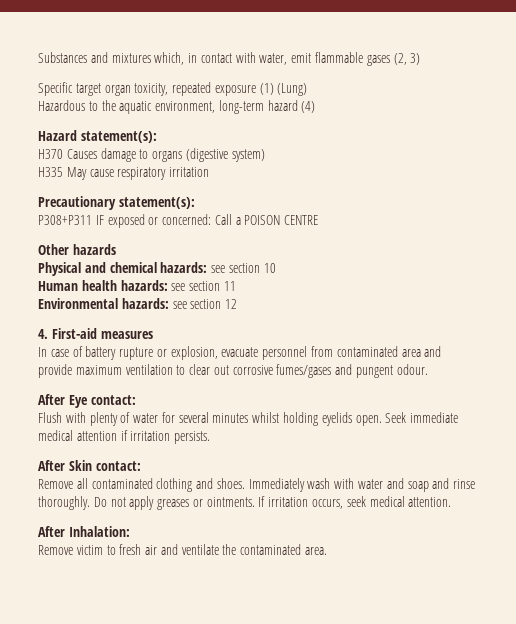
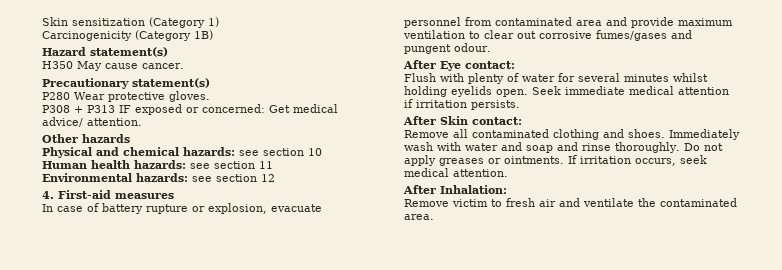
- Substances and mixtures which, in contact with water, emit flammable gases (2, 3)
- Specific target organ toxicity, repeated exposure (1) (Lung)
- Hazardous to the aquatic environment, long-term hazard (4)
- Hazard statement(s):
- H370 Causes damage to organs (digestive system)
- H335 May cause respiratory irritation
- Precautionary statement(s):
- P308+P311 IF exposed or concerned: Call a POISON CENTRE
+ Skin sensitization (Category 1)
+ Carcinogenicity (Category 1B)
+ Hazard statement(s)
+ H350 May cause cancer.
+ Precautionary statement(s)
+ P280 Wear protective gloves.
+ P308 + P313 IF exposed or concerned: Get medical advice/ attention.

